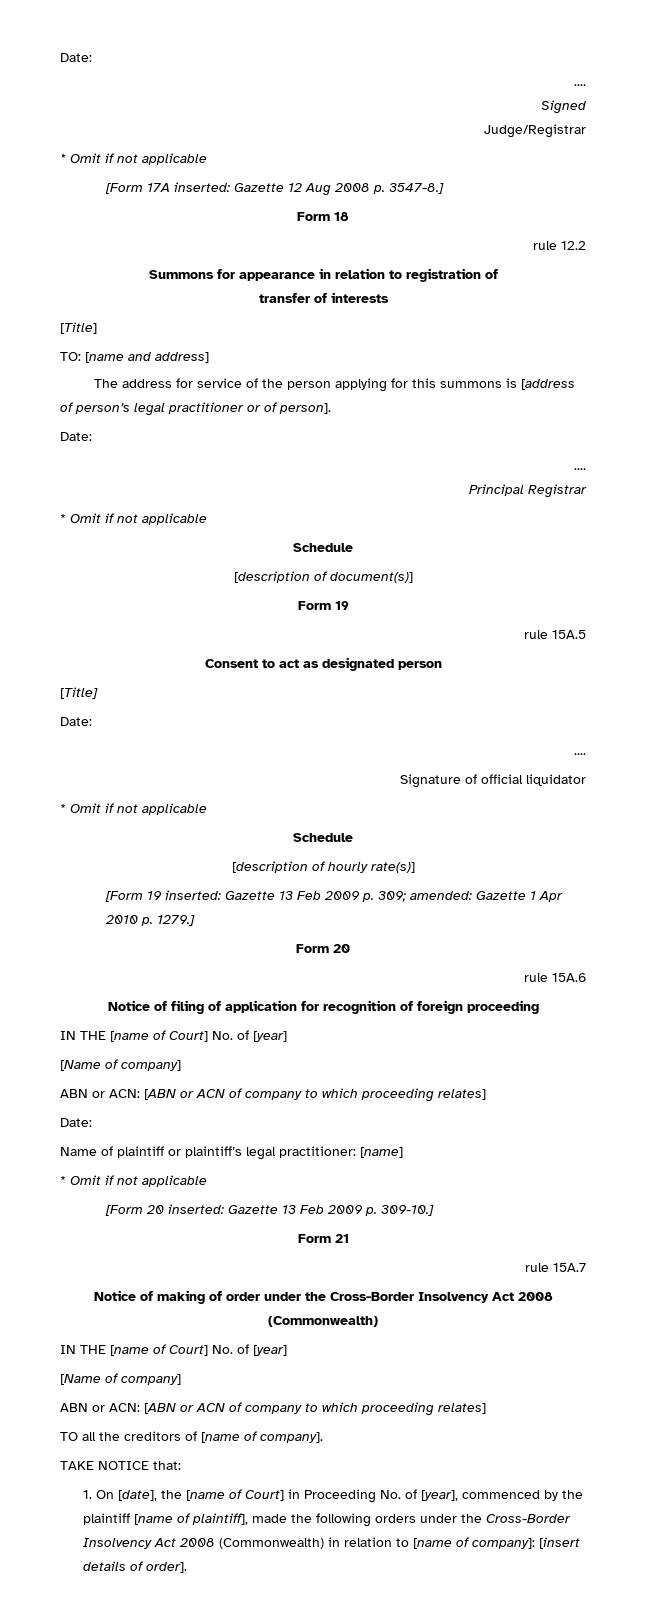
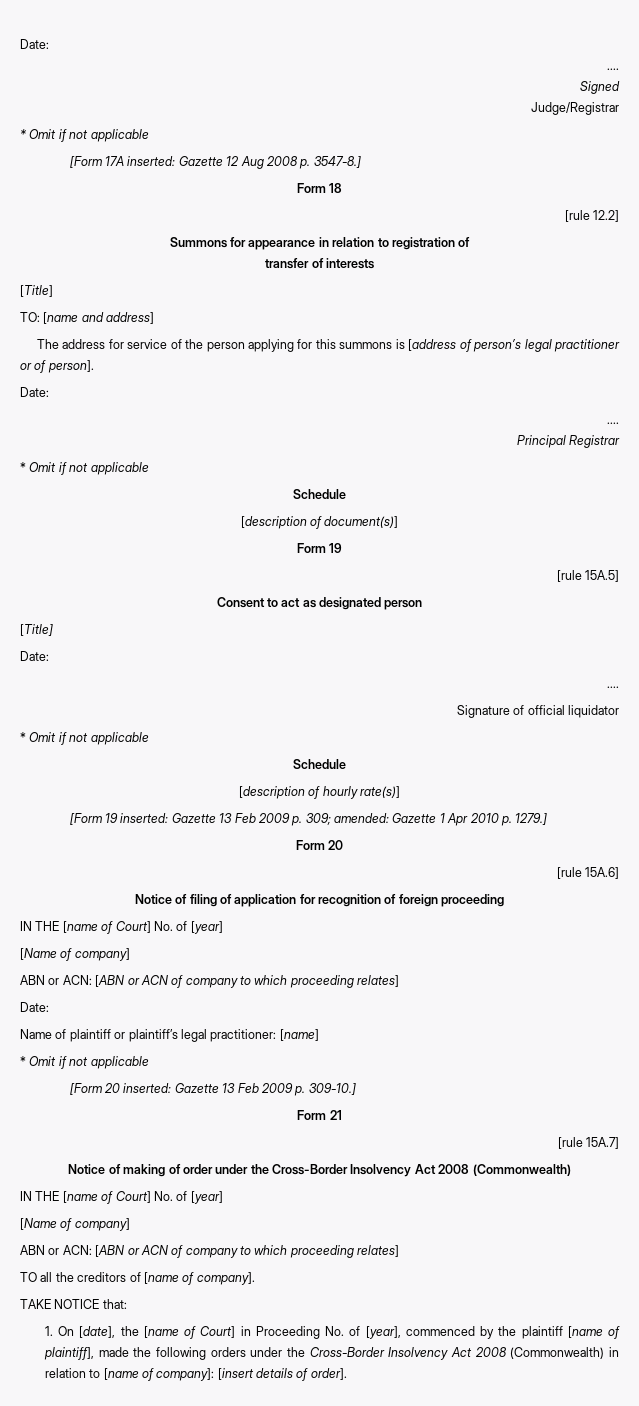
- rule 12.2
+ [rule 12.2]
- rule 15A.5
+ [rule 15A.5]
- rule 15A.6
+ [rule 15A.6]
- rule 15A.7
+ [rule 15A.7]

